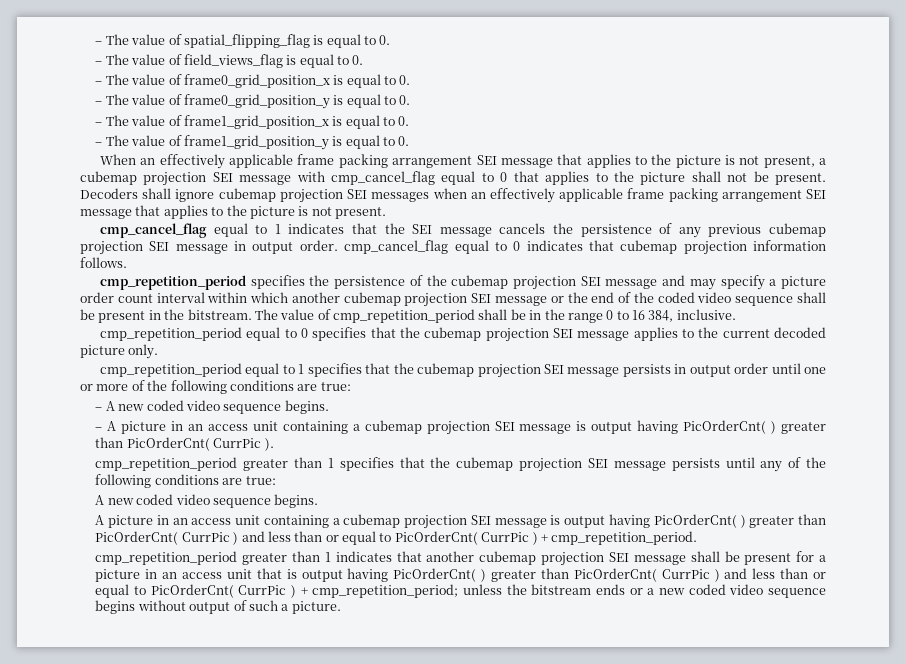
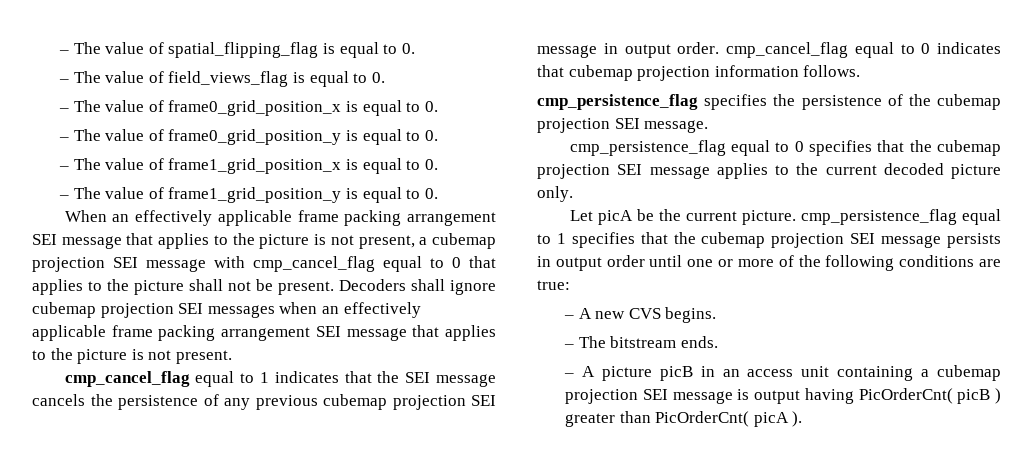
- cmp_repetition_period specifies the persistence of the cubemap projection SEI message and may specify a picture order count interval within which another cubemap projection SEI message or the end of the coded video sequence shall be present in the bitstream. The value of cmp_repetition_period shall be in the range 0 to 16 384, inclusive.
- cmp_repetition_period equal to 0 specifies that the cubemap projection SEI message applies to the current decoded picture only.
+ cmp_persistence_flag specifies the persistence of the cubemap projection SEI message.
+ cmp_persistence_flag equal to 0 specifies that the cubemap projection SEI message applies to the current decoded picture only.
- cmp_repetition_period equal to 1 specifies that the cubemap projection SEI message persists in output order until one or more of the following conditions are true:
+ Let picA be the current picture. cmp_persistence_flag equal to 1 specifies that the cubemap projection SEI message persists in output order until one or more of the following conditions are true:
- – A new coded video sequence begins.
+ – A new CVS begins.
+ – The bitstream ends.
- – A picture in an access unit containing a cubemap projection SEI message is output having PicOrderCnt( ) greater than PicOrderCnt( CurrPic ).
+ – A picture picB in an access unit containing a cubemap projection SEI message is output having PicOrderCnt( picB ) greater than PicOrderCnt( picA ).
- cmp_repetition_period greater than 1 specifies that the cubemap projection SEI message persists until any of the following conditions are true:
- A new coded video sequence begins.
- A picture in an access unit containing a cubemap projection SEI message is output having PicOrderCnt( ) greater than PicOrderCnt( CurrPic ) and less than or equal to PicOrderCnt( CurrPic ) + cmp_repetition_period.
- cmp_repetition_period greater than 1 indicates that another cubemap projection SEI message shall be present for a picture in an access unit that is output having PicOrderCnt( ) greater than PicOrderCnt( CurrPic ) and less than or equal to PicOrderCnt( CurrPic ) + cmp_repetition_period; unless the bitstream ends or a new coded video sequence begins without output of such a picture.

